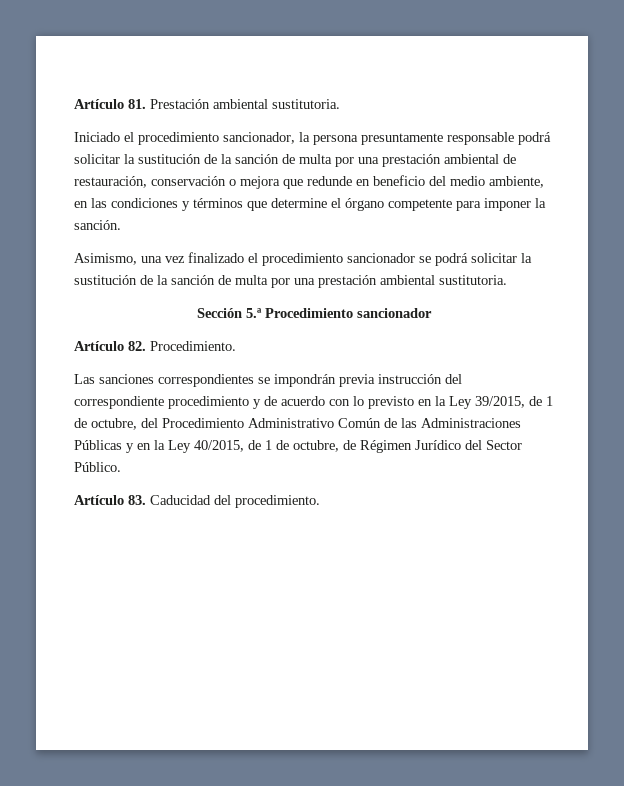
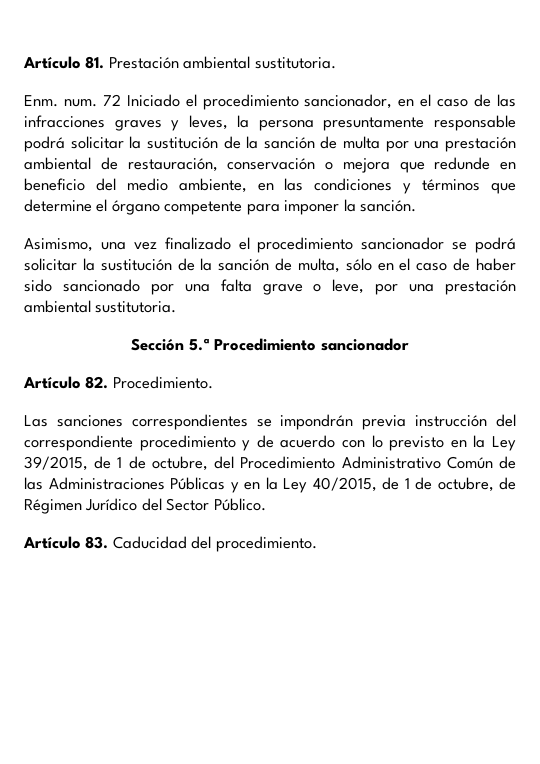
- Iniciado el procedimiento sancionador, la persona presuntamente responsable podrá solicitar la sustitución de la sanción de multa por una prestación ambiental de restauración, conservación o mejora que redunde en beneficio del medio ambiente, en las condiciones y términos que determine el órgano competente para imponer la sanción.
+ Enm. num. 72 Iniciado el procedimiento sancionador, en el caso de las infracciones graves y leves, la persona presuntamente responsable podrá solicitar la sustitución de la sanción de multa por una prestación ambiental de restauración, conservación o mejora que redunde en beneficio del medio ambiente, en las condiciones y términos que determine el órgano competente para imponer la sanción.
- Asimismo, una vez finalizado el procedimiento sancionador se podrá solicitar la sustitución de la sanción de multa por una prestación ambiental sustitutoria.
+ Asimismo, una vez finalizado el procedimiento sancionador se podrá solicitar la sustitución de la sanción de multa, sólo en el caso de haber sido sancionado por una falta grave o leve, por una prestación ambiental sustitutoria.

